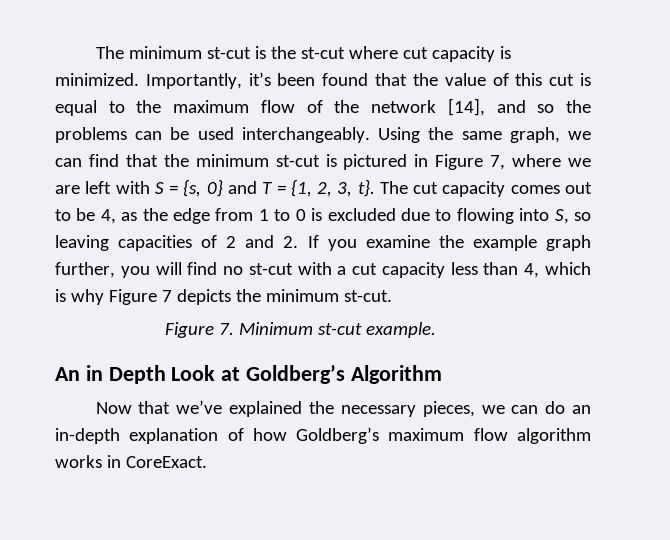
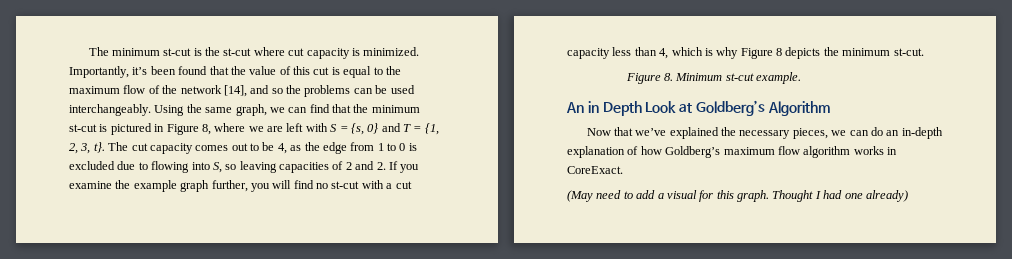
- Using the same graph, we can find that the minimum st-cut is pictured in Figure 7, where we are left with S = {s, 0} and T = {1, 2, 3, t}.
+ Using the same graph, we can find that the minimum st-cut is pictured in Figure 8, where we are left with S = {s, 0} and T = {1, 2, 3, t}.
- The cut capacity comes out to be 4, as the edge from 1 to 0 is excluded due to flowing into S, so leaving capacities of 2 and 2. If you examine the example graph further, you will find no st-cut with a cut capacity less than 4, which is why Figure 7 depicts the minimum st-cut.
+ The cut capacity comes out to be 4, as the edge from 1 to 0 is excluded due to flowing into S, so leaving capacities of 2 and 2. If you examine the example graph further, you will find no st-cut with a cut capacity less than 4, which is why Figure 8 depicts the minimum st-cut.
- Figure 7. Minimum st-cut example.
+ Figure 8. Minimum st-cut example.
+ (May need to add a visual for this graph. Thought I had one already)

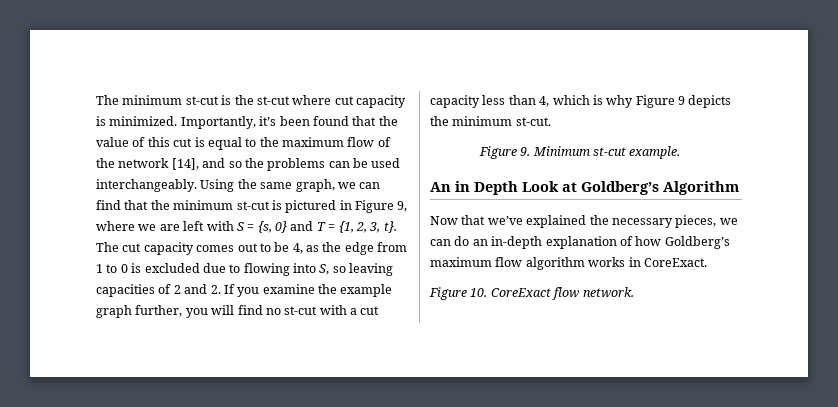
- Using the same graph, we can find that the minimum st-cut is pictured in Figure 8, where we are left with S = {s, 0} and T = {1, 2, 3, t}.
+ Using the same graph, we can find that the minimum st-cut is pictured in Figure 9, where we are left with S = {s, 0} and T = {1, 2, 3, t}.
- The cut capacity comes out to be 4, as the edge from 1 to 0 is excluded due to flowing into S, so leaving capacities of 2 and 2. If you examine the example graph further, you will find no st-cut with a cut capacity less than 4, which is why Figure 8 depicts the minimum st-cut.
+ The cut capacity comes out to be 4, as the edge from 1 to 0 is excluded due to flowing into S, so leaving capacities of 2 and 2. If you examine the example graph further, you will find no st-cut with a cut capacity less than 4, which is why Figure 9 depicts the minimum st-cut.
- Figure 8. Minimum st-cut example.
+ Figure 9. Minimum st-cut example.
- (May need to add a visual for this graph. Thought I had one already)
+ Figure 10. CoreExact flow network.

